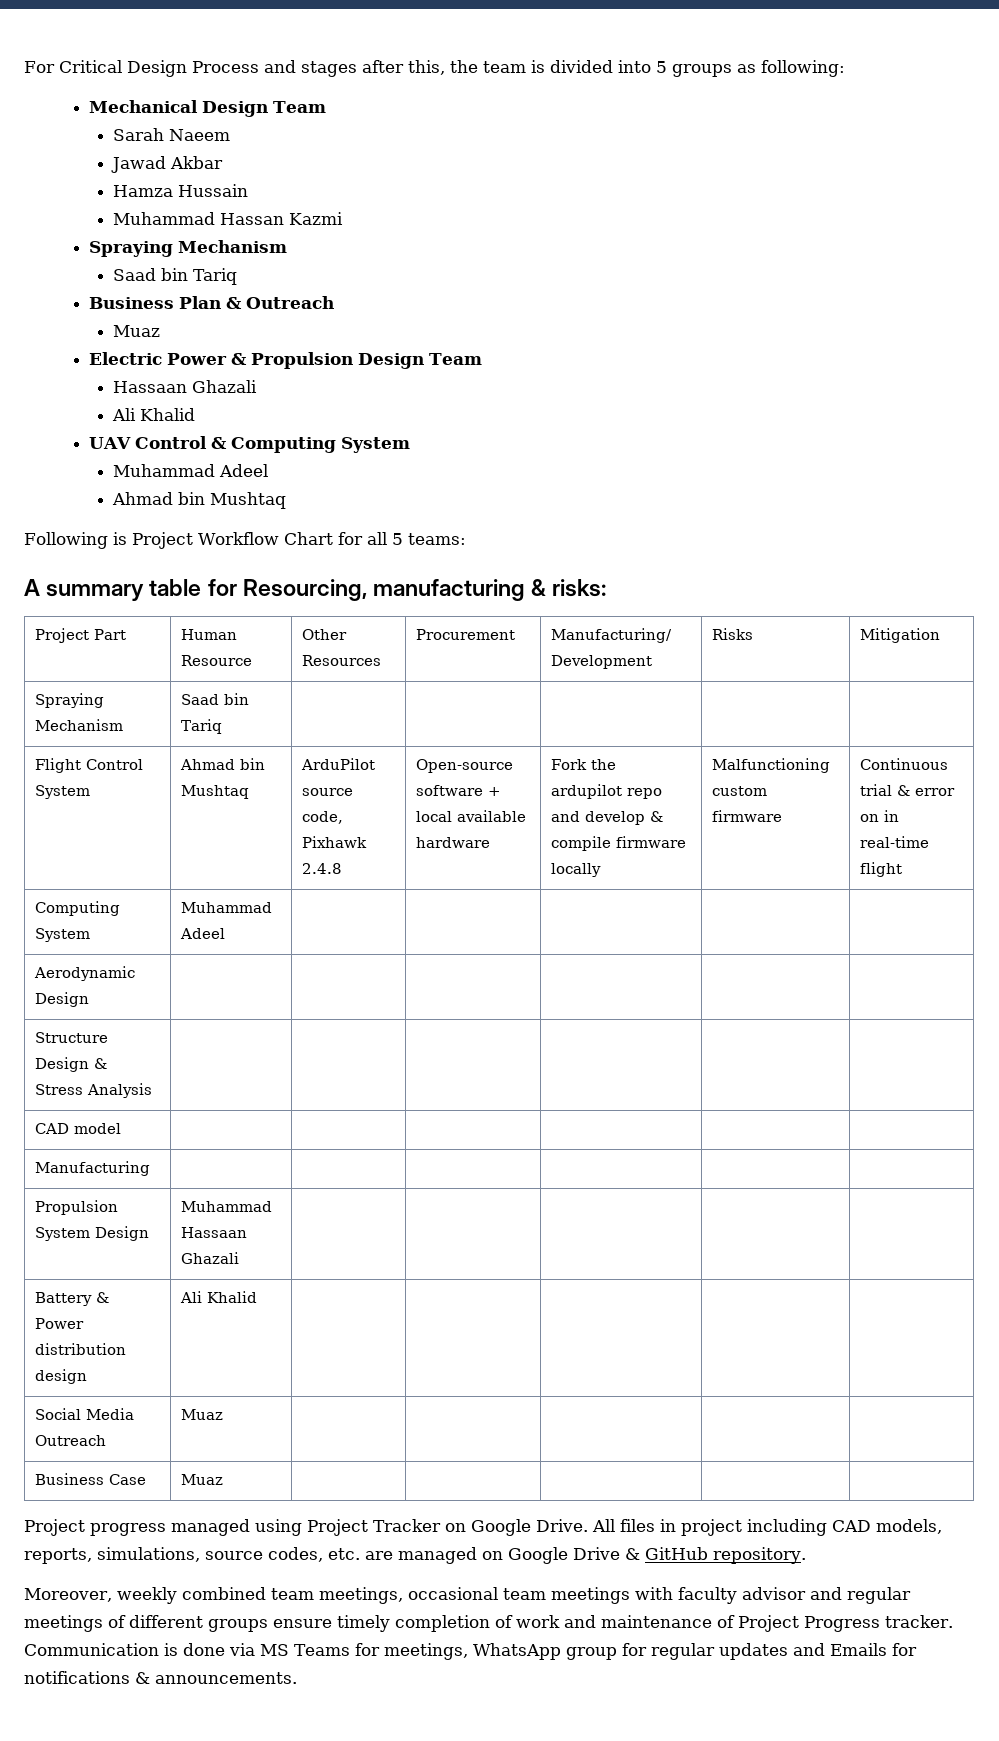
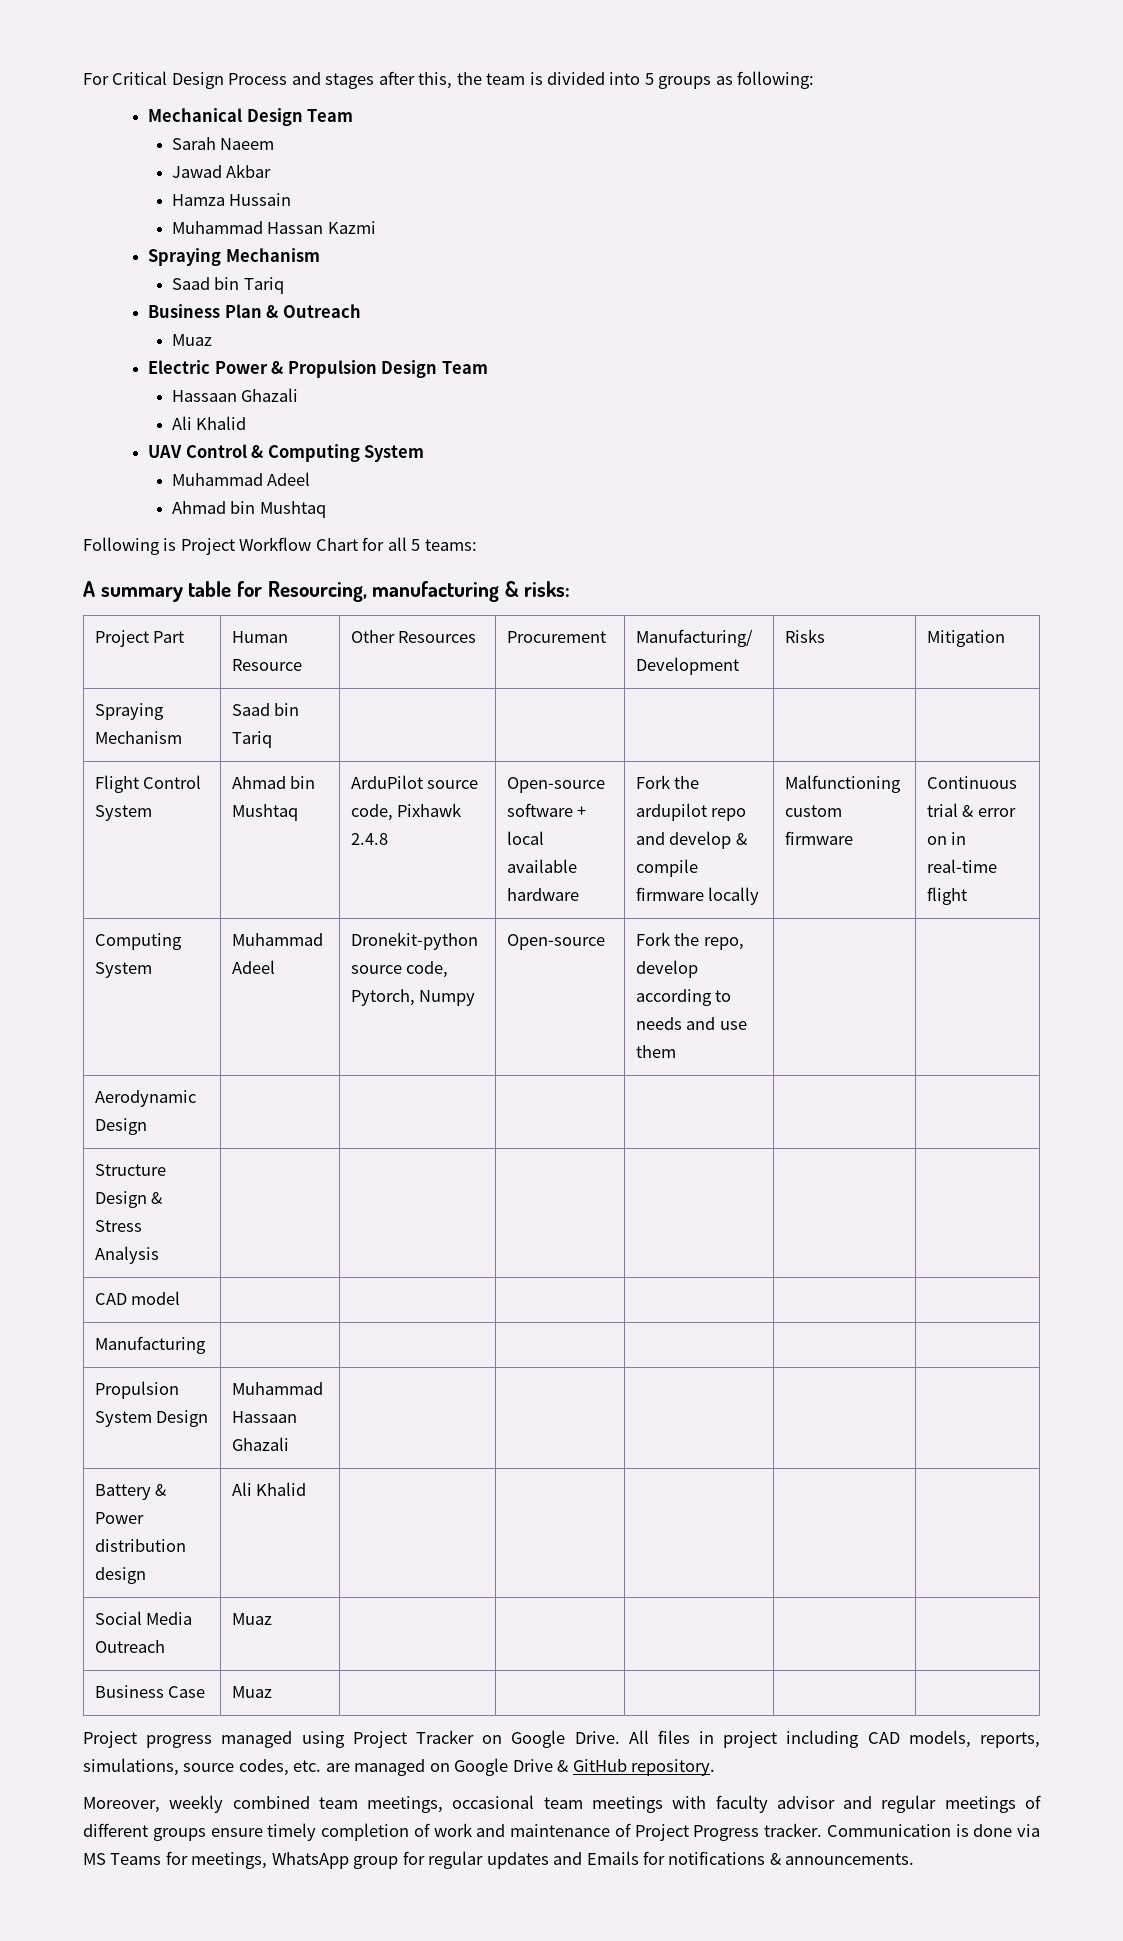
- Computing System | Muhammad Adeel | | | | |
+ Computing System | Muhammad Adeel | Dronekit-python source code, Pytorch, Numpy | Open-source | Fork the repo, develop according to needs and use them | |

